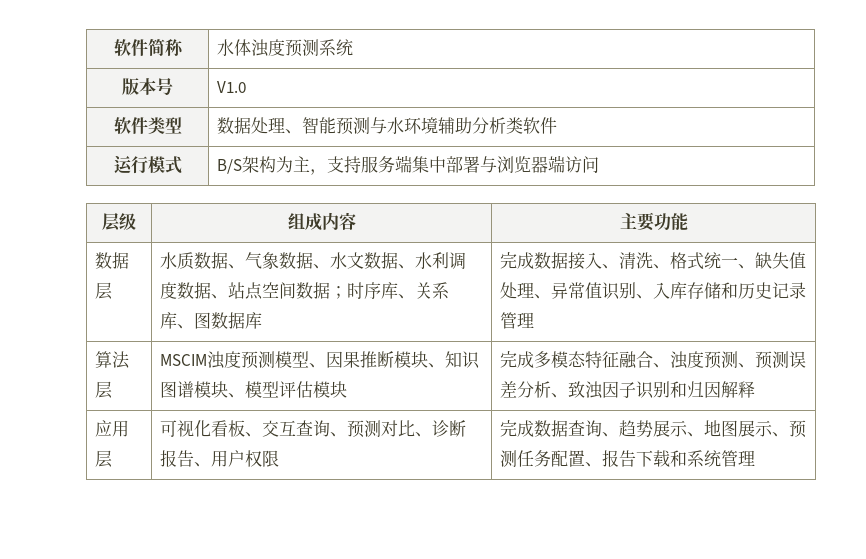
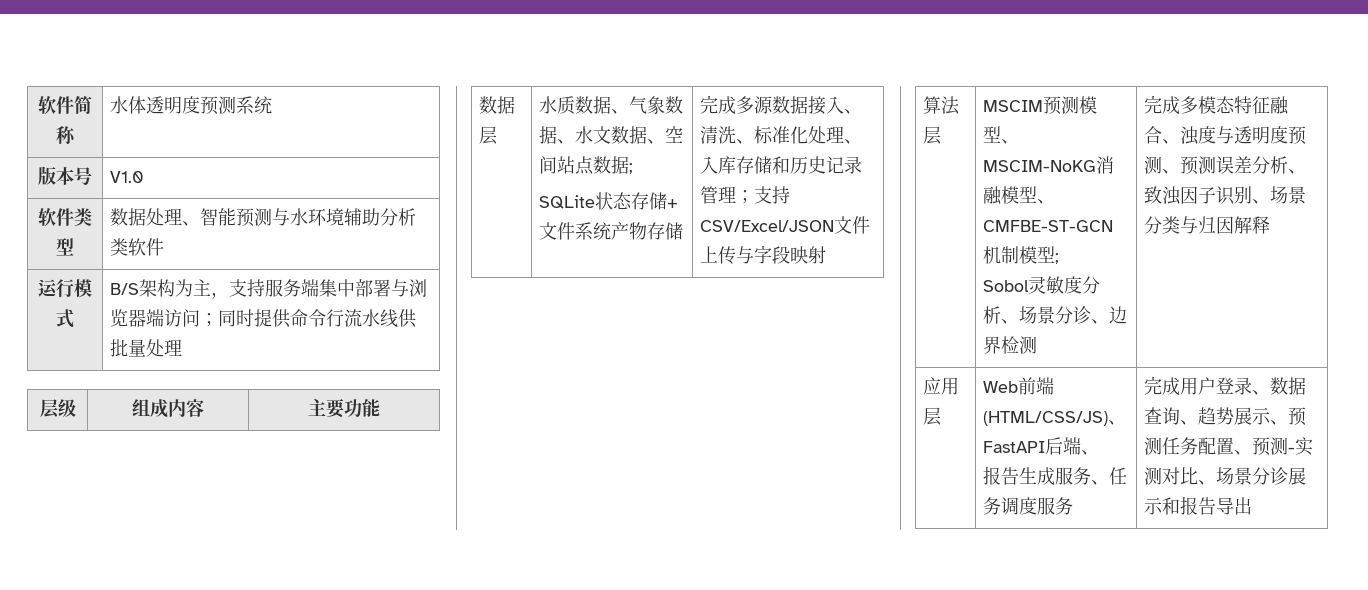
- 软件简称 | 水体浊度预测系统
+ 软件简称 | 水体透明度预测系统
- 运行模式 | B/S架构为主，支持服务端集中部署与浏览器端访问
+ 运行模式 | B/S架构为主，支持服务端集中部署与浏览器端访问；同时提供命令行流水线供批量处理
- 水质数据、气象数据、水文数据、水利调度数据、站点空间数据；时序库、关系库、图数据库 | 完成数据接入、清洗、格式统一、缺失值处理、异常值识别、入库存储和历史记录管理
+ 水质数据、气象数据、水文数据、空间站点数据;
+ SQLite状态存储+文件系统产物存储 | 完成多源数据接入、清洗、标准化处理、入库存储和历史记录管理；支持CSV/Excel/JSON文件上传与字段映射
- MSCIM浊度预测模型、因果推断模块、知识图谱模块、模型评估模块
+ MSCIM预测模型、MSCIM-NoKG消融模型、CMFBE-ST-GCN机制模型;
+ Sobol灵敏度分析、场景分诊、边界检测
- 完成多模态特征融合、浊度预测、预测误差分析、致浊因子识别和归因解释
+ 完成多模态特征融合、浊度与透明度预测、预测误差分析、致浊因子识别、场景分类与归因解释
- 应用层 | 可视化看板、交互查询、预测对比、诊断报告、用户权限 | 完成数据查询、趋势展示、地图展示、预测任务配置、报告下载和系统管理
+ 应用层 | Web前端(HTML/CSS/JS)、FastAPI后端、
+ 报告生成服务、任务调度服务 | 完成用户登录、数据查询、趋势展示、预测任务配置、预测-实测对比、场景分诊展示和报告导出

